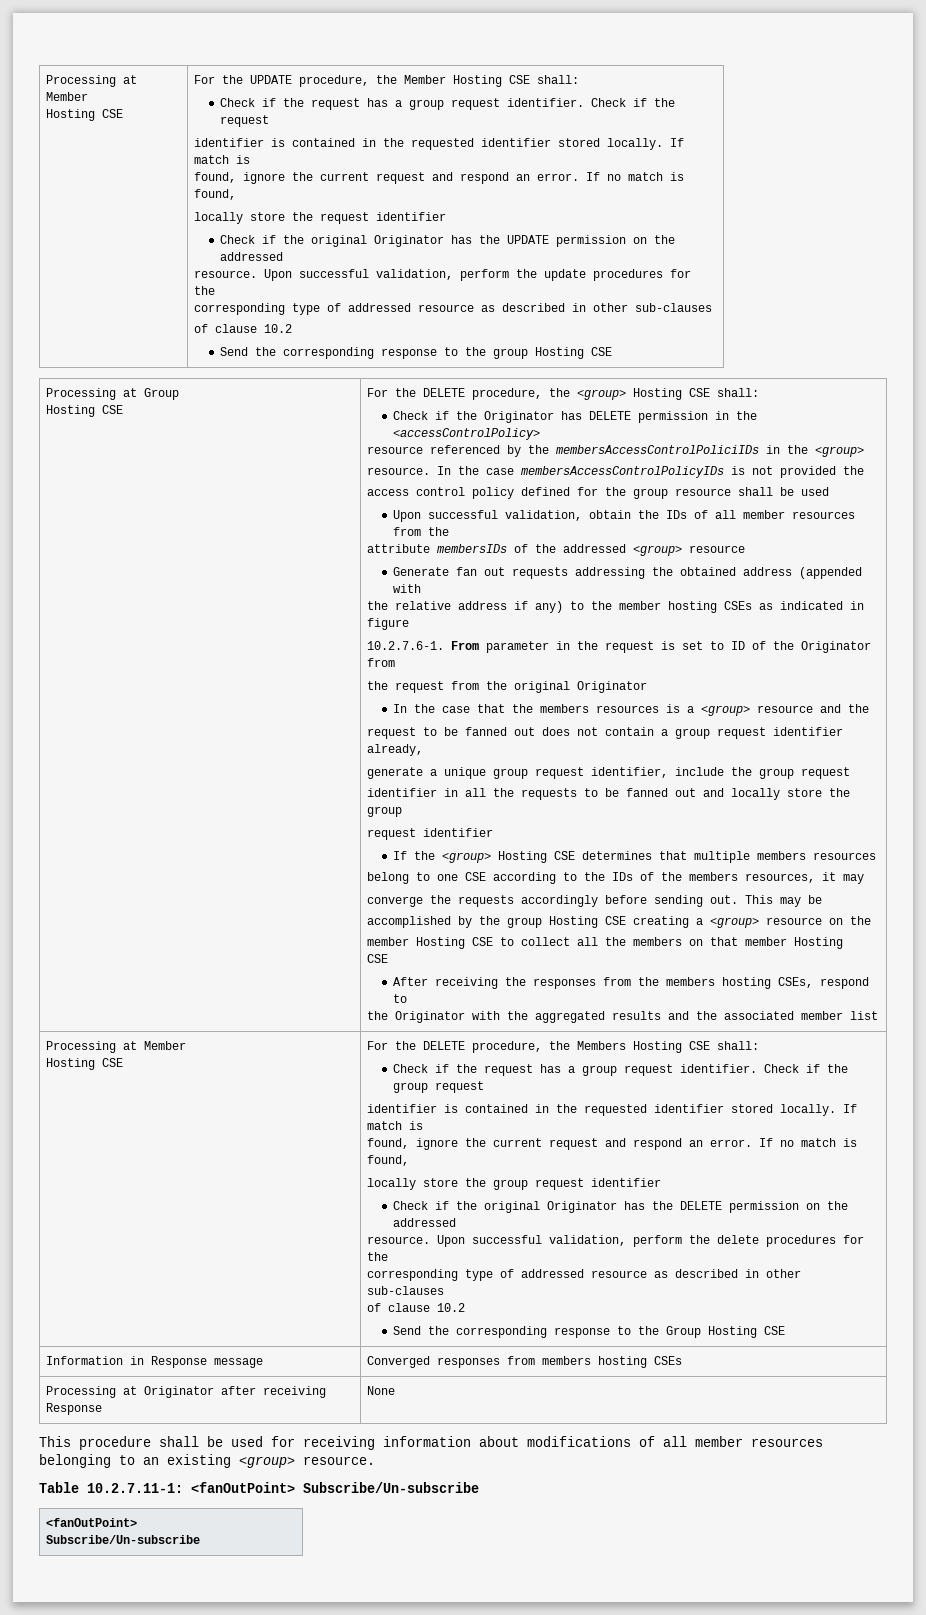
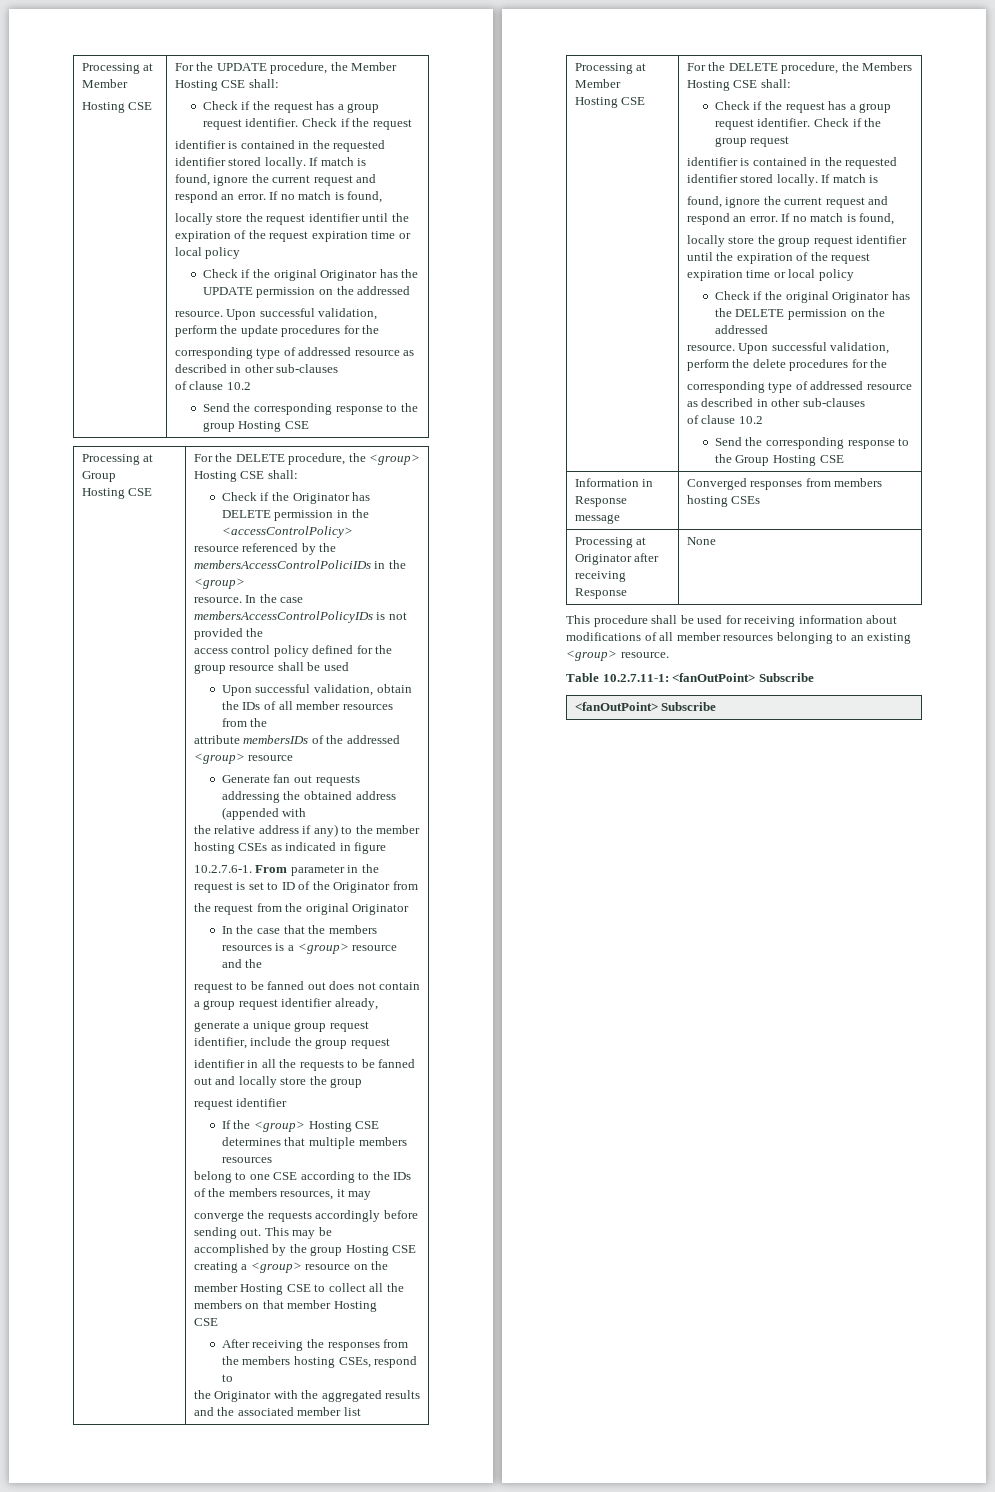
- locally store the request identifier
+ locally store the request identifier until the expiration of the request expiration time or local policy
- locally store the group request identifier
+ locally store the group request identifier until the expiration of the request expiration time or local policy
- Table 10.2.7.11-1: <fanOutPoint> Subscribe/Un-subscribe
- <fanOutPoint> Subscribe/Un-subscribe
+ Table 10.2.7.11-1: <fanOutPoint> Subscribe
+ <fanOutPoint> Subscribe

